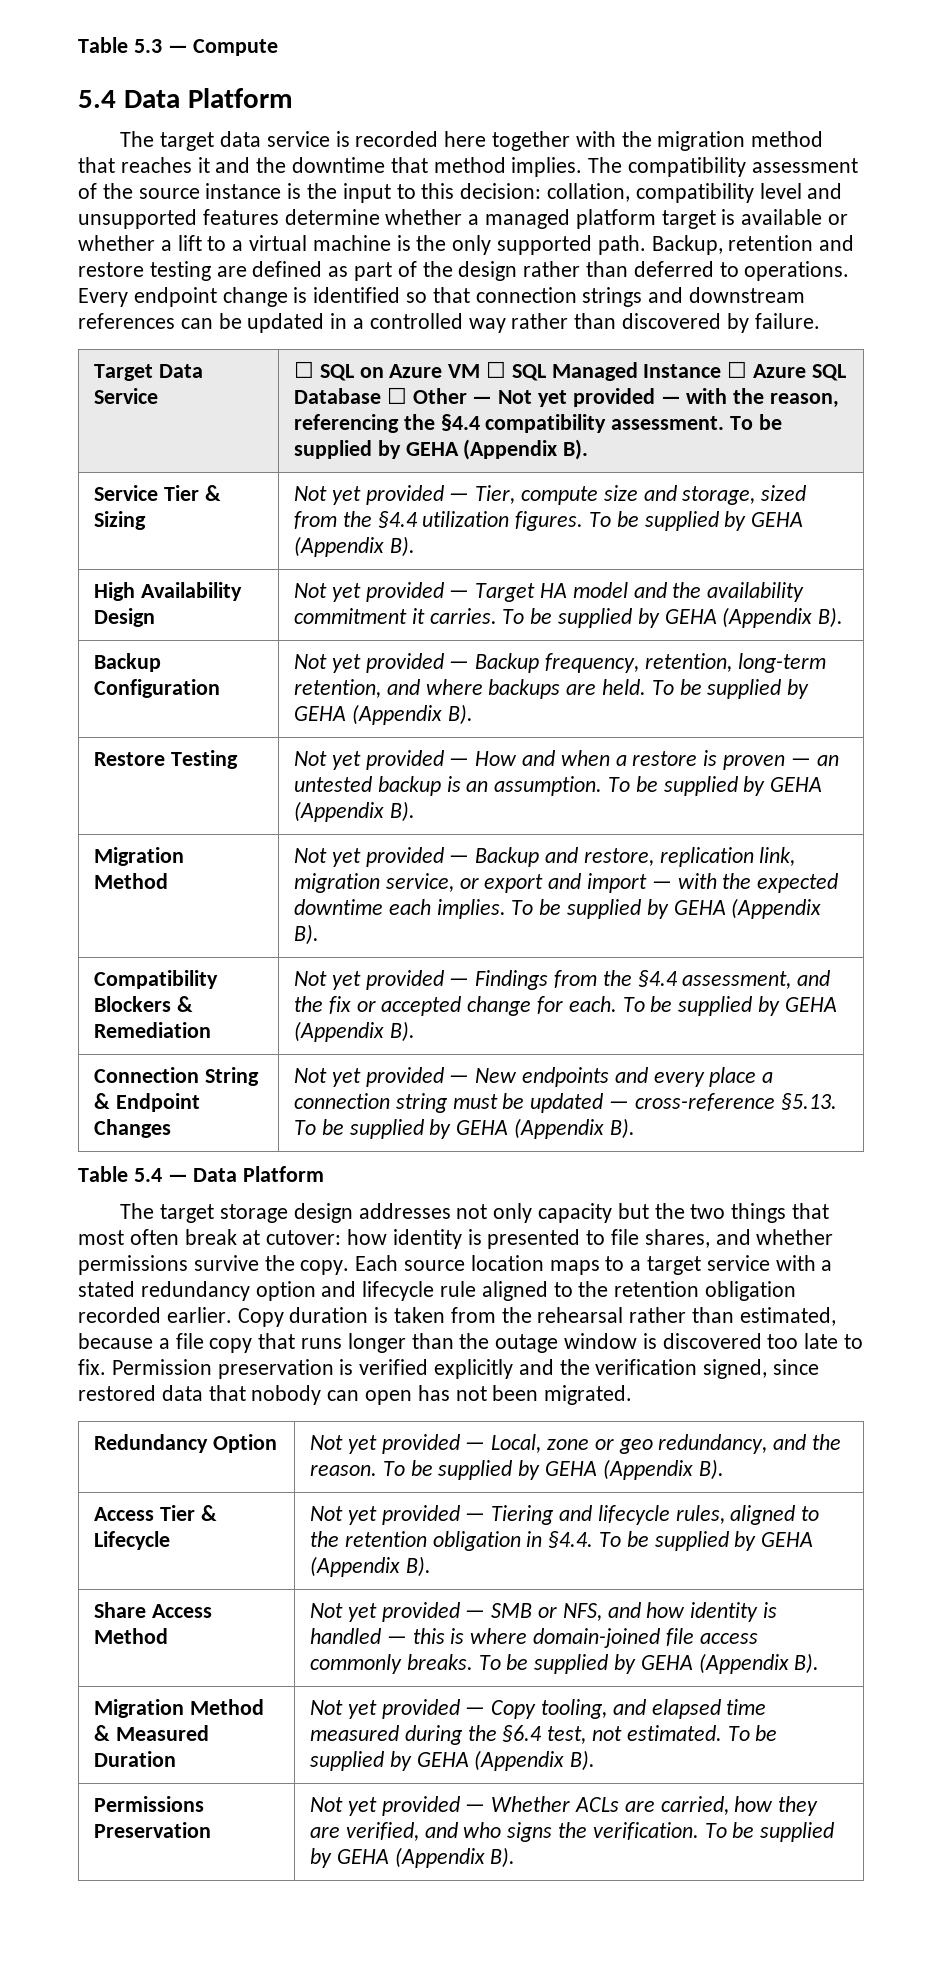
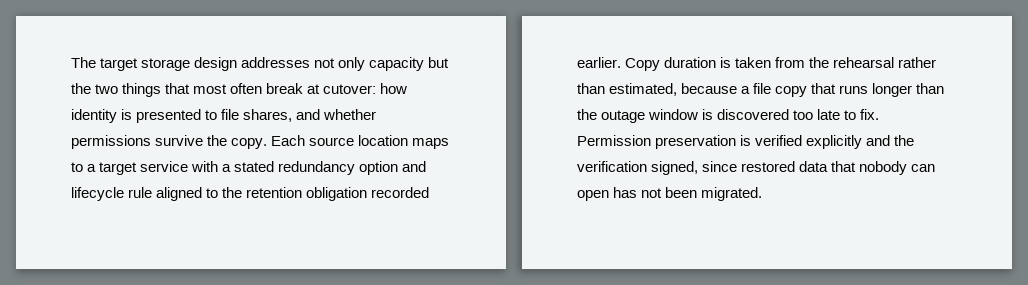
- Table 5.3 — Compute
- 5.4 Data Platform
- The target data service is recorded here together with the migration method that reaches it and the downtime that method implies. The compatibility assessment of the source instance is the input to this decision: collation, compatibility level and unsupported features determine whether a managed platform target is available or whether a lift to a virtual machine is the only supported path. Backup, retention and restore testing are defined as part of the design rather than deferred to operations. Every endpoint change is identified so that connection strings and downstream references can be updated in a controlled way rather than discovered by failure.
- Target Data Service | ☐ SQL on Azure VM ☐ SQL Managed Instance ☐ Azure SQL Database ☐ Other — Not yet provided — with the reason, referencing the §4.4 compatibility assessment. To be supplied by GEHA (Appendix B).
- Service Tier & Sizing | Not yet provided — Tier, compute size and storage, sized from the §4.4 utilization figures. To be supplied by GEHA (Appendix B).
- High Availability Design | Not yet provided — Target HA model and the availability commitment it carries. To be supplied by GEHA (Appendix B).
- Backup Configuration | Not yet provided — Backup frequency, retention, long-term retention, and where backups are held. To be supplied by GEHA (Appendix B).
- Restore Testing | Not yet provided — How and when a restore is proven — an untested backup is an assumption. To be supplied by GEHA (Appendix B).
- Migration Method | Not yet provided — Backup and restore, replication link, migration service, or export and import — with the expected downtime each implies. To be supplied by GEHA (Appendix B).
- Compatibility Blockers & Remediation | Not yet provided — Findings from the §4.4 assessment, and the fix or accepted change for each. To be supplied by GEHA (Appendix B).
- Connection String & Endpoint Changes | Not yet provided — New endpoints and every place a connection string must be updated — cross-reference §5.13. To be supplied by GEHA (Appendix B).
- Table 5.4 — Data Platform
- Redundancy Option | Not yet provided — Local, zone or geo redundancy, and the reason. To be supplied by GEHA (Appendix B).
- Access Tier & Lifecycle | Not yet provided — Tiering and lifecycle rules, aligned to the retention obligation in §4.4. To be supplied by GEHA (Appendix B).
- Share Access Method | Not yet provided — SMB or NFS, and how identity is handled — this is where domain-joined file access commonly breaks. To be supplied by GEHA (Appendix B).
- Migration Method & Measured Duration | Not yet provided — Copy tooling, and elapsed time measured during the §6.4 test, not estimated. To be supplied by GEHA (Appendix B).
- Permissions Preservation | Not yet provided — Whether ACLs are carried, how they are verified, and who signs the verification. To be supplied by GEHA (Appendix B).

